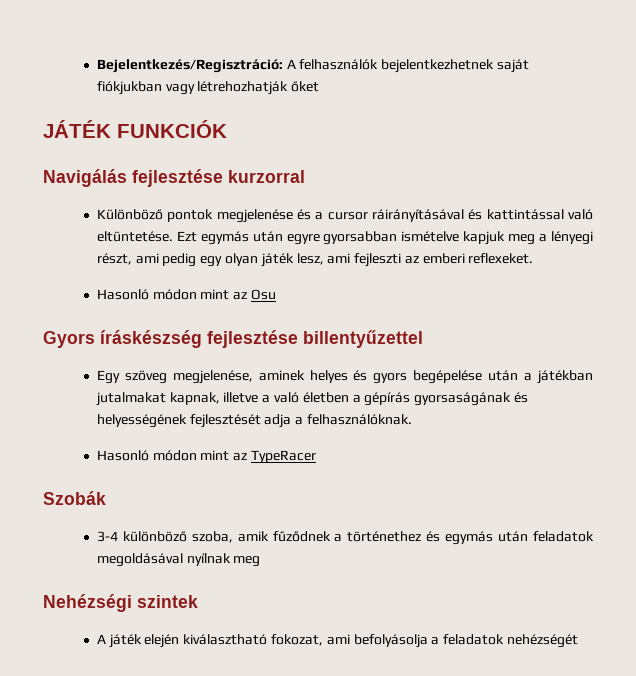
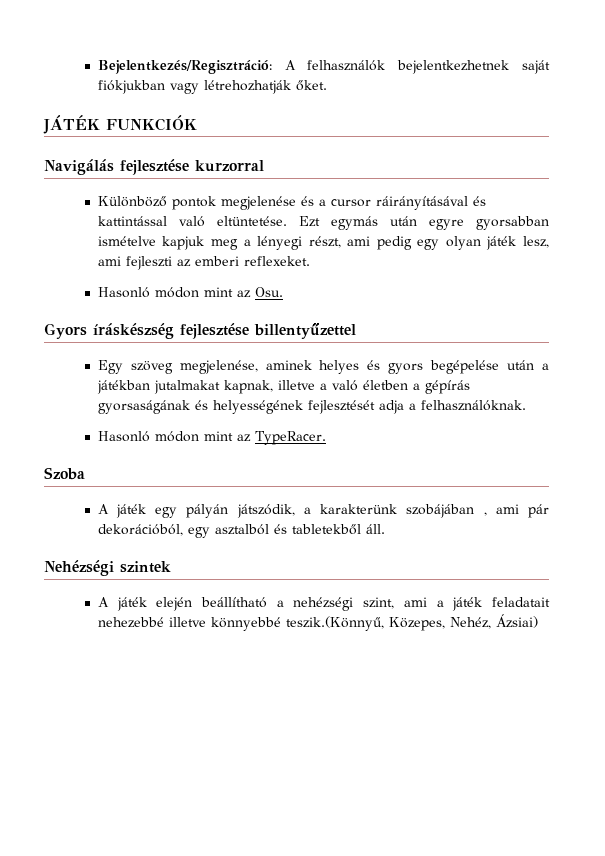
- Bejelentkezés/Regisztráció: A felhasználók bejelentkezhetnek saját fiókjukban vagy létrehozhatják őket
+ Bejelentkezés/Regisztráció: A felhasználók bejelentkezhetnek saját fiókjukban vagy létrehozhatják őket.
- Hasonló módon mint az Osu
+ Hasonló módon mint az Osu.
- Hasonló módon mint az TypeRacer
- Szobák
- 3-4 különböző szoba, amik fűződnek a történethez és egymás után feladatok megoldásával nyílnak meg
+ Hasonló módon mint az TypeRacer.
+ Szoba
+ A játék egy pályán játszódik, a karakterünk szobájában , ami pár dekorációból, egy asztalból és tabletekből áll.
- A játék elején kiválasztható fokozat, ami befolyásolja a feladatok nehézségét
+ A játék elején beállítható a nehézségi szint, ami a játék feladatait nehezebbé illetve könnyebbé teszik.(Könnyű, Közepes, Nehéz, Ázsiai)

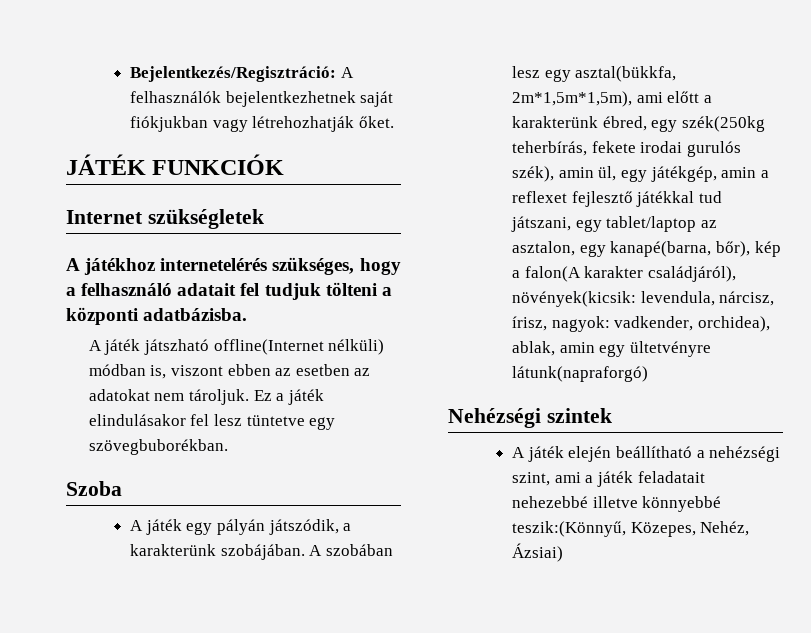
- Navigálás fejlesztése kurzorral
- Különböző pontok megjelenése és a cursor ráirányításával és kattintással való eltüntetése. Ezt egymás után egyre gyorsabban ismételve kapjuk meg a lényegi részt, ami pedig egy olyan játék lesz, ami fejleszti az emberi reflexeket.
- Hasonló módon mint az Osu.
- Gyors íráskészség fejlesztése billentyűzettel
- Egy szöveg megjelenése, aminek helyes és gyors begépelése után a játékban jutalmakat kapnak, illetve a való életben a gépírás gyorsaságának és helyességének fejlesztését adja a felhasználóknak.
- Hasonló módon mint az TypeRacer.
+ Internet szükségletek
+ A játékhoz internetelérés szükséges, hogy a felhasználó adatait fel tudjuk tölteni a központi adatbázisba.
+ A játék játszható offline(Internet nélküli) módban is, viszont ebben az esetben az adatokat nem tároljuk. Ez a játék elindulásakor fel lesz tüntetve egy szövegbuborékban.
- A játék egy pályán játszódik, a karakterünk szobájában , ami pár dekorációból, egy asztalból és tabletekből áll.
+ A játék egy pályán játszódik, a karakterünk szobájában. A szobában lesz egy asztal(bükkfa, 2m*1,5m*1,5m), ami előtt a karakterünk ébred, egy szék(250kg teherbírás, fekete irodai gurulós szék), amin ül, egy játékgép, amin a reflexet fejlesztő játékkal tud játszani, egy tablet/laptop az asztalon, egy kanapé(barna, bőr), kép a falon(A karakter családjáról), növények(kicsik: levendula, nárcisz, írisz, nagyok: vadkender, orchidea), ablak, amin egy ültetvényre látunk(napraforgó)
- A játék elején beállítható a nehézségi szint, ami a játék feladatait nehezebbé illetve könnyebbé teszik.(Könnyű, Közepes, Nehéz, Ázsiai)
+ A játék elején beállítható a nehézségi szint, ami a játék feladatait nehezebbé illetve könnyebbé teszik:(Könnyű, Közepes, Nehéz, Ázsiai)

